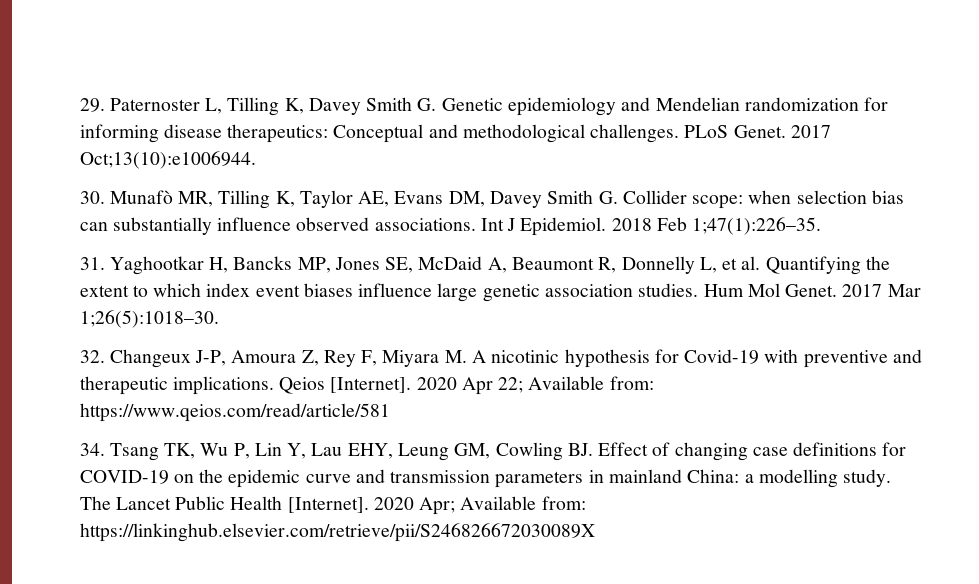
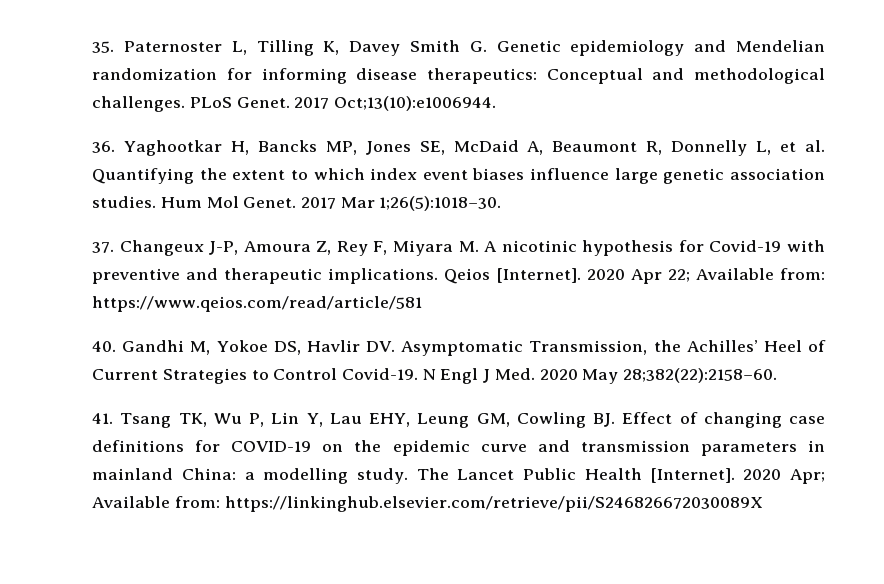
- 29. Paternoster L, Tilling K, Davey Smith G. Genetic epidemiology and Mendelian randomization for informing disease therapeutics: Conceptual and methodological challenges.
+ 35. Paternoster L, Tilling K, Davey Smith G. Genetic epidemiology and Mendelian randomization for informing disease therapeutics: Conceptual and methodological challenges.
- 30. Munafò MR, Tilling K, Taylor AE, Evans DM, Davey Smith G. Collider scope: when selection bias can substantially influence observed associations. Int J Epidemiol. 2018 Feb 1;47(1):226–35.
- 31. Yaghootkar H, Bancks MP, Jones SE, McDaid A, Beaumont R, Donnelly L, et al. Quantifying the extent to which index event biases influence large genetic association studies.
+ 36. Yaghootkar H, Bancks MP, Jones SE, McDaid A, Beaumont R, Donnelly L, et al. Quantifying the extent to which index event biases influence large genetic association studies.
- 32. Changeux J-P, Amoura Z, Rey F, Miyara M. A nicotinic hypothesis for Covid-19 with preventive and therapeutic implications.
+ 37. Changeux J-P, Amoura Z, Rey F, Miyara M. A nicotinic hypothesis for Covid-19 with preventive and therapeutic implications.
- 34. Tsang TK, Wu P, Lin Y, Lau EHY, Leung GM, Cowling BJ. Effect of changing case definitions for COVID-19 on the epidemic curve and transmission parameters in mainland China: a modelling study.
+ 40. Gandhi M, Yokoe DS, Havlir DV. Asymptomatic Transmission, the Achilles’ Heel of Current Strategies to Control Covid-19. N Engl J Med. 2020 May 28;382(22):2158–60.
+ 41. Tsang TK, Wu P, Lin Y, Lau EHY, Leung GM, Cowling BJ. Effect of changing case definitions for COVID-19 on the epidemic curve and transmission parameters in mainland China: a modelling study.

